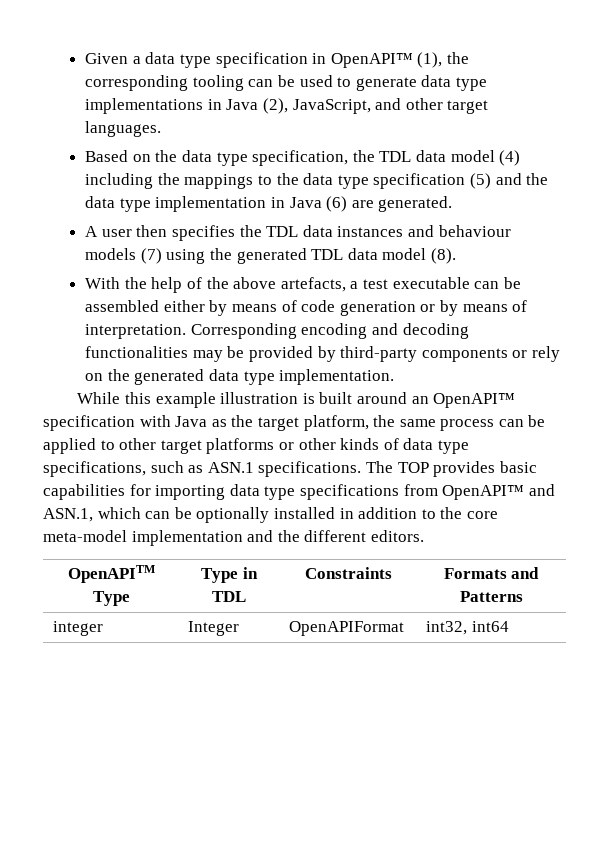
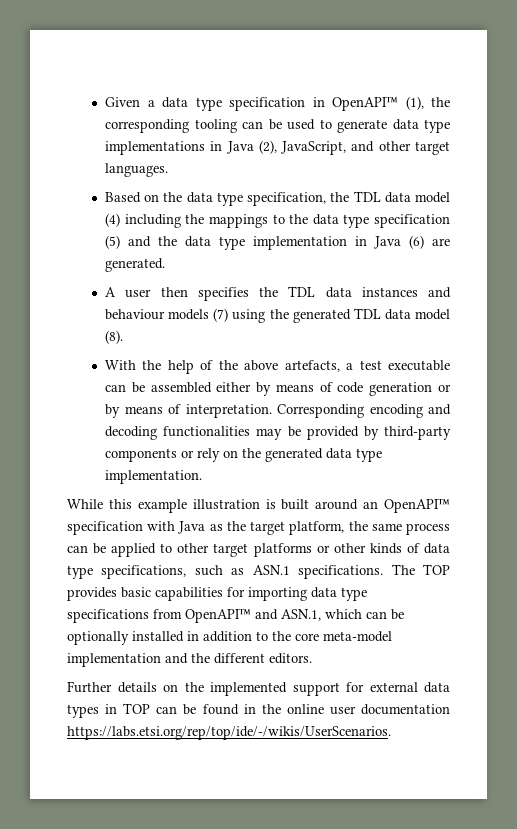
- OpenAPITM Type | Type in TDL | Constraints | Formats and Patterns
- integer | Integer | OpenAPIFormat | int32, int64
+ Further details on the implemented support for external data types in TOP can be found in the online user documentation https://labs.etsi.org/rep/top/ide/-/wikis/UserScenarios.

